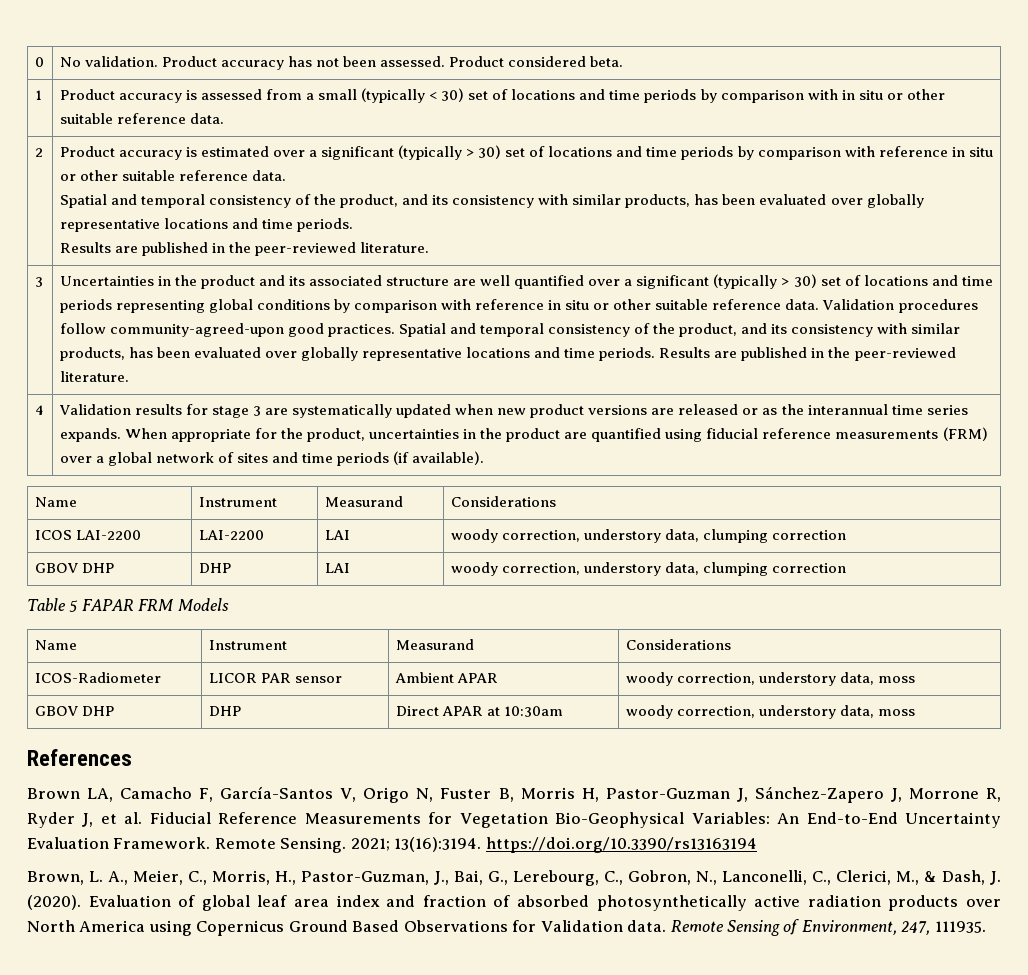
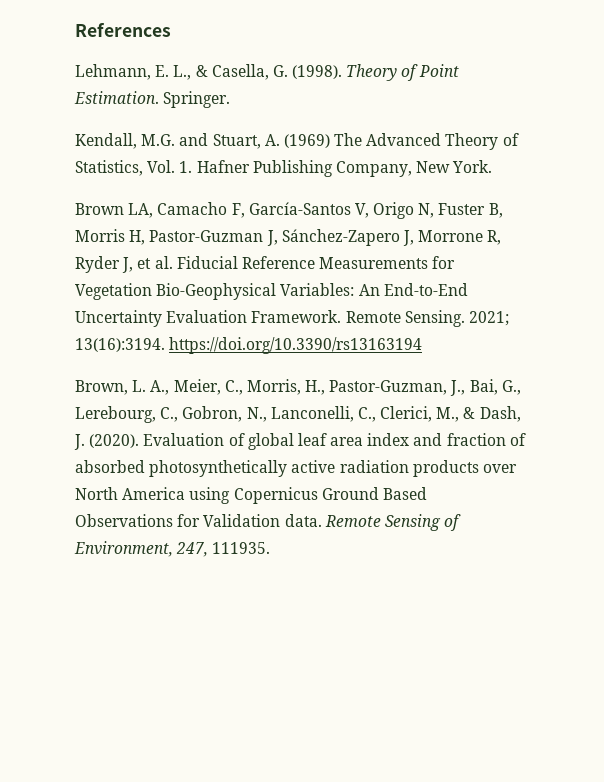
- 0 | No validation. Product accuracy has not been assessed. Product considered beta.
- 1 | Product accuracy is assessed from a small (typically < 30) set of locations and time periods by comparison with in situ or other suitable reference data.
- 2 | Product accuracy is estimated over a significant (typically > 30) set of locations and time periods by comparison with reference in situ or other suitable reference data.
- Spatial and temporal consistency of the product, and its consistency with similar products, has been evaluated over globally representative locations and time periods.
- Results are published in the peer-reviewed literature.
- 3 | Uncertainties in the product and its associated structure are well quantified over a significant (typically > 30) set of locations and time periods representing global conditions by comparison with reference in situ or other suitable reference data. Validation procedures follow community-agreed-upon good practices. Spatial and temporal consistency of the product, and its consistency with similar products, has been evaluated over globally representative locations and time periods. Results are published in the peer-reviewed literature.
- 4 | Validation results for stage 3 are systematically updated when new product versions are released or as the interannual time series expands. When appropriate for the product, uncertainties in the product are quantified using fiducial reference measurements (FRM) over a global network of sites and time periods (if available).
- Name | Instrument | Measurand | Considerations
- ICOS LAI-2200 | LAI-2200 | LAI | woody correction, understory data, clumping correction
- GBOV DHP | DHP | LAI | woody correction, understory data, clumping correction
- Table 5 FAPAR FRM Models
- Name | Instrument | Measurand | Considerations
- ICOS-Radiometer | LICOR PAR sensor | Ambient APAR | woody correction, understory data, moss
- GBOV DHP | DHP | Direct APAR at 10:30am | woody correction, understory data, moss
  References
+ Lehmann, E. L., & Casella, G. (1998). Theory of Point Estimation. Springer.
+ Kendall, M.G. and Stuart, A. (1969) The Advanced Theory of Statistics, Vol. 1. Hafner Publishing Company, New York.

